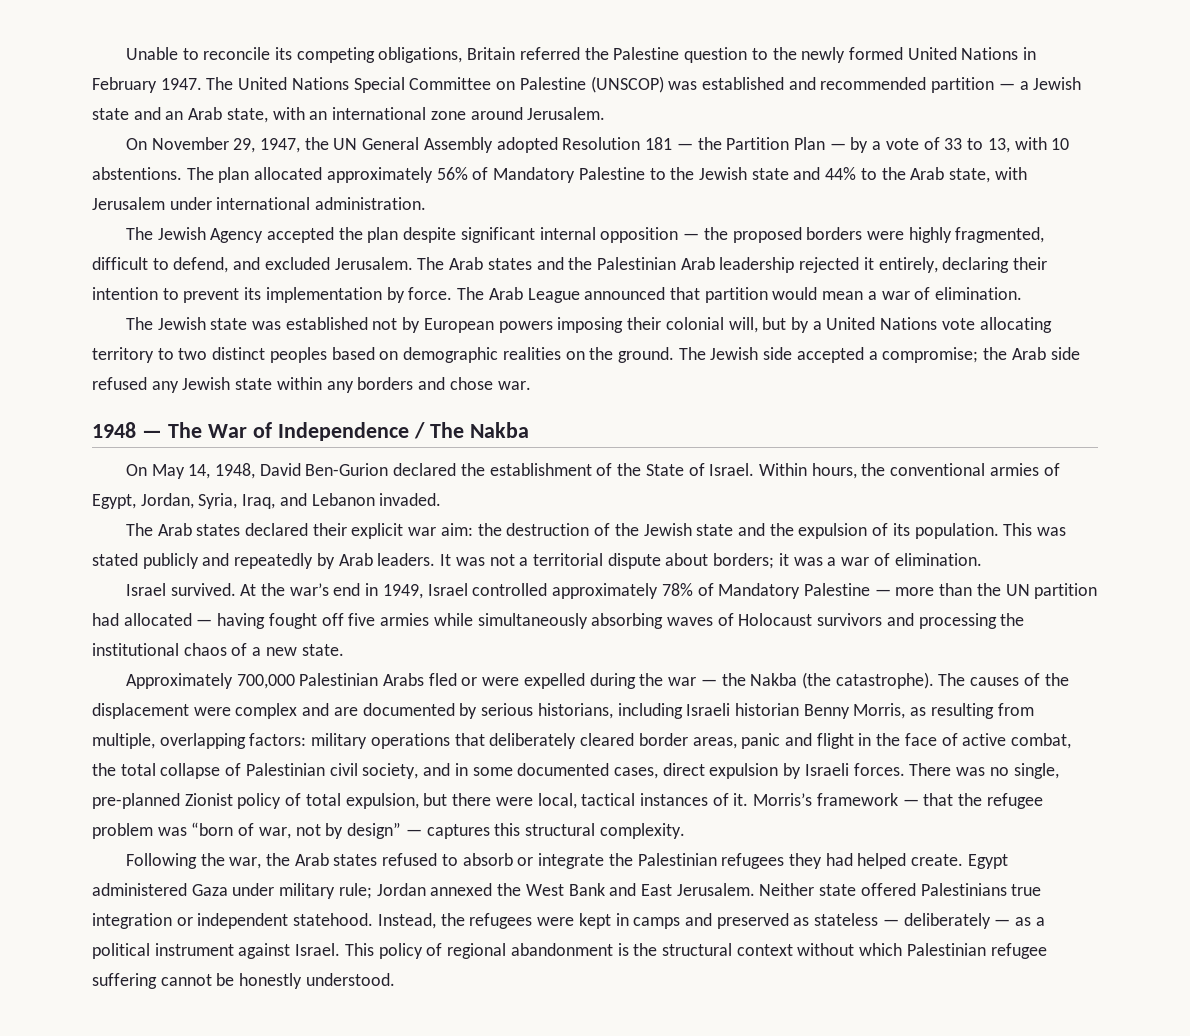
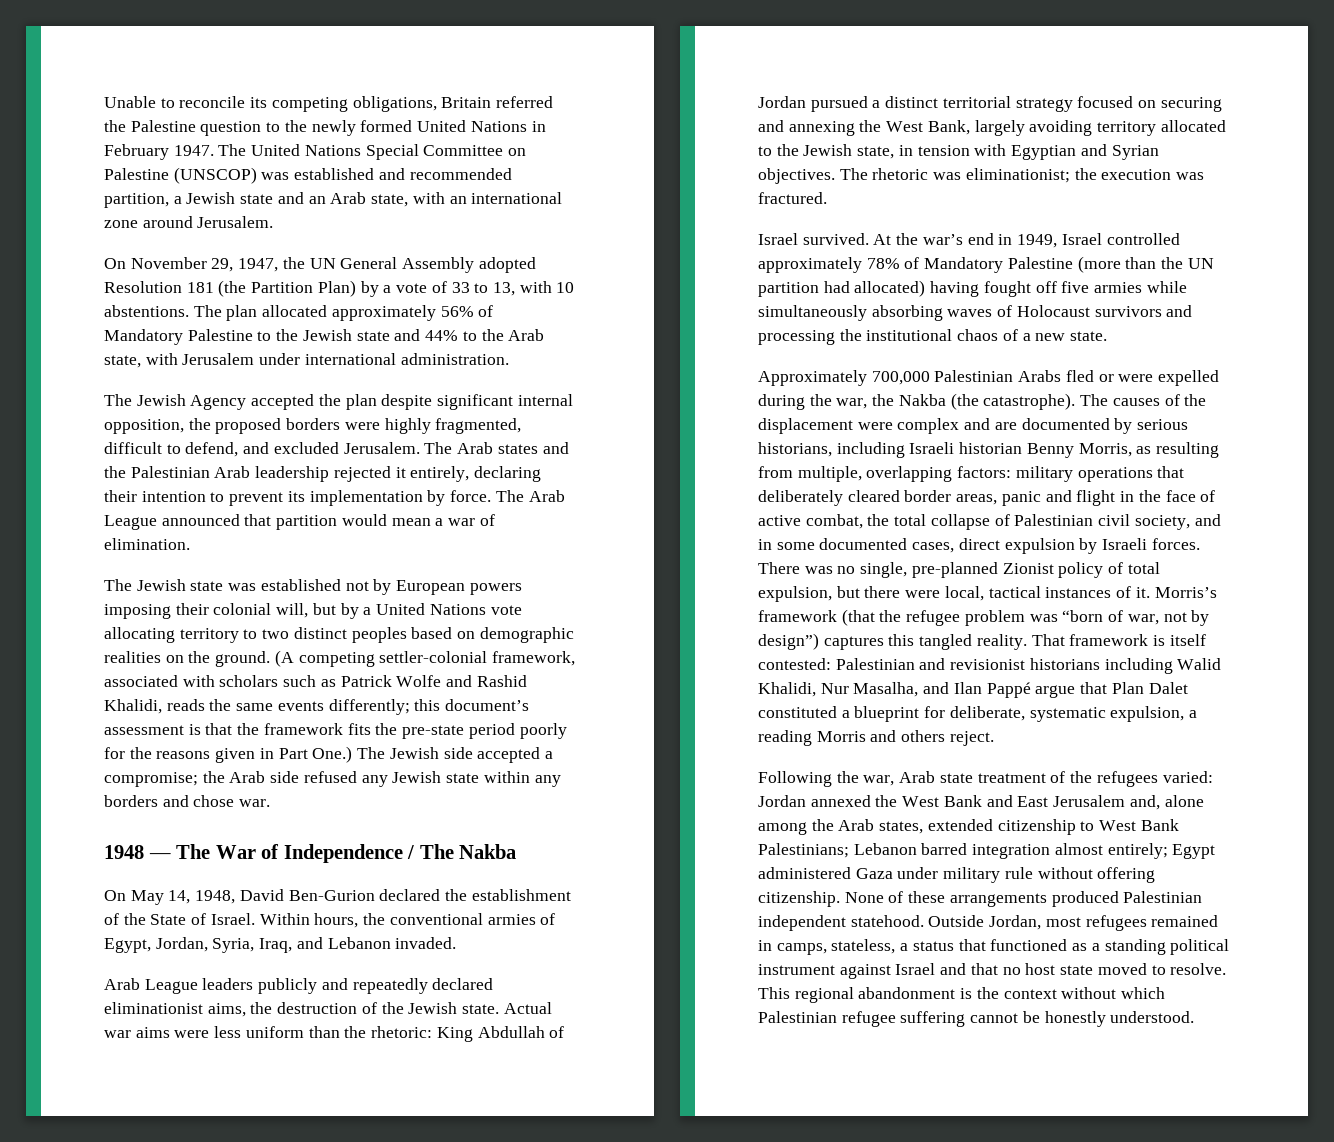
- The United Nations Special Committee on Palestine (UNSCOP) was established and recommended partition — a Jewish state and an Arab state, with an international zone around Jerusalem.
+ The United Nations Special Committee on Palestine (UNSCOP) was established and recommended partition, a Jewish state and an Arab state, with an international zone around Jerusalem.
- On November 29, 1947, the UN General Assembly adopted Resolution 181 — the Partition Plan — by a vote of 33 to 13, with 10 abstentions.
+ On November 29, 1947, the UN General Assembly adopted Resolution 181 (the Partition Plan) by a vote of 33 to 13, with 10 abstentions.
- The Jewish Agency accepted the plan despite significant internal opposition — the proposed borders were highly fragmented, difficult to defend, and excluded Jerusalem.
+ The Jewish Agency accepted the plan despite significant internal opposition, the proposed borders were highly fragmented, difficult to defend, and excluded Jerusalem.
- The Jewish side accepted a compromise; the Arab side refused any Jewish state within any borders and chose war.
+ (A competing settler-colonial framework, associated with scholars such as Patrick Wolfe and Rashid Khalidi, reads the same events differently; this document’s assessment is that the framework fits the pre-state period poorly for the reasons given in Part One.) The Jewish side accepted a compromise; the Arab side refused any Jewish state within any borders and chose war.
- The Arab states declared their explicit war aim: the destruction of the Jewish state and the expulsion of its population. This was stated publicly and repeatedly by Arab leaders. It was not a territorial dispute about borders; it was a war of elimination.
+ Arab League leaders publicly and repeatedly declared eliminationist aims, the destruction of the Jewish state. Actual war aims were less uniform than the rhetoric: King Abdullah of Jordan pursued a distinct territorial strategy focused on securing and annexing the West Bank, largely avoiding territory allocated to the Jewish state, in tension with Egyptian and Syrian objectives. The rhetoric was eliminationist; the execution was fractured.
- At the war’s end in 1949, Israel controlled approximately 78% of Mandatory Palestine — more than the UN partition had allocated — having fought off five armies while simultaneously absorbing waves of Holocaust survivors and processing the institutional chaos of a new state.
+ At the war’s end in 1949, Israel controlled approximately 78% of Mandatory Palestine (more than the UN partition had allocated) having fought off five armies while simultaneously absorbing waves of Holocaust survivors and processing the institutional chaos of a new state.
- Approximately 700,000 Palestinian Arabs fled or were expelled during the war — the Nakba (the catastrophe).
+ Approximately 700,000 Palestinian Arabs fled or were expelled during the war, the Nakba (the catastrophe).
- Morris’s framework — that the refugee problem was “born of war, not by design” — captures this structural complexity.
- Following the war, the Arab states refused to absorb or integrate the Palestinian refugees they had helped create. Egypt administered Gaza under military rule; Jordan annexed the West Bank and East Jerusalem. Neither state offered Palestinians true integration or independent statehood. Instead, the refugees were kept in camps and preserved as stateless — deliberately — as a political instrument against Israel. This policy of regional abandonment is the structural context without which Palestinian refugee suffering cannot be honestly understood.
+ Morris’s framework (that the refugee problem was “born of war, not by design”) captures this tangled reality. That framework is itself contested: Palestinian and revisionist historians including Walid Khalidi, Nur Masalha, and Ilan Pappé argue that Plan Dalet constituted a blueprint for deliberate, systematic expulsion, a reading Morris and others reject.
+ Following the war, Arab state treatment of the refugees varied: Jordan annexed the West Bank and East Jerusalem and, alone among the Arab states, extended citizenship to West Bank Palestinians; Lebanon barred integration almost entirely; Egypt administered Gaza under military rule without offering citizenship. None of these arrangements produced Palestinian independent statehood. Outside Jordan, most refugees remained in camps, stateless, a status that functioned as a standing political instrument against Israel and that no host state moved to resolve. This regional abandonment is the context without which Palestinian refugee suffering cannot be honestly understood.

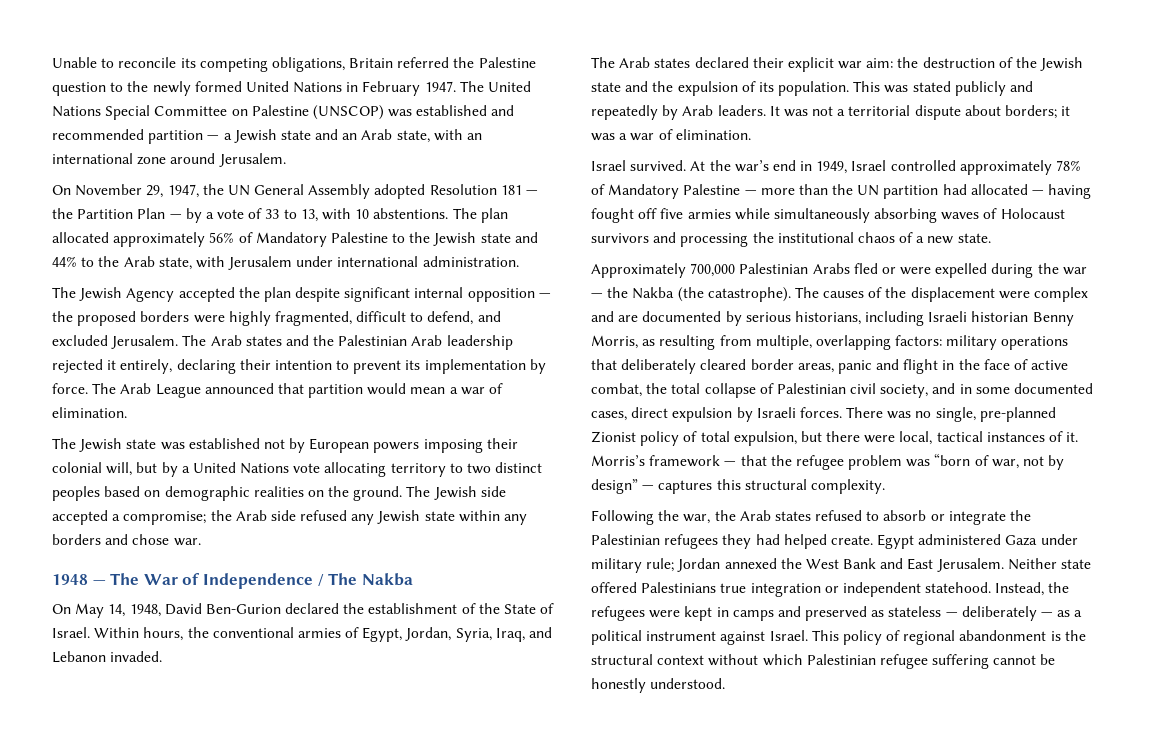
- The United Nations Special Committee on Palestine (UNSCOP) was established and recommended partition, a Jewish state and an Arab state, with an international zone around Jerusalem.
+ The United Nations Special Committee on Palestine (UNSCOP) was established and recommended partition — a Jewish state and an Arab state, with an international zone around Jerusalem.
- On November 29, 1947, the UN General Assembly adopted Resolution 181 (the Partition Plan) by a vote of 33 to 13, with 10 abstentions.
+ On November 29, 1947, the UN General Assembly adopted Resolution 181 — the Partition Plan — by a vote of 33 to 13, with 10 abstentions.
- The Jewish Agency accepted the plan despite significant internal opposition, the proposed borders were highly fragmented, difficult to defend, and excluded Jerusalem.
+ The Jewish Agency accepted the plan despite significant internal opposition — the proposed borders were highly fragmented, difficult to defend, and excluded Jerusalem.
- (A competing settler-colonial framework, associated with scholars such as Patrick Wolfe and Rashid Khalidi, reads the same events differently; this document’s assessment is that the framework fits the pre-state period poorly for the reasons given in Part One.) The Jewish side accepted a compromise; the Arab side refused any Jewish state within any borders and chose war.
+ The Jewish side accepted a compromise; the Arab side refused any Jewish state within any borders and chose war.
- Arab League leaders publicly and repeatedly declared eliminationist aims, the destruction of the Jewish state. Actual war aims were less uniform than the rhetoric: King Abdullah of Jordan pursued a distinct territorial strategy focused on securing and annexing the West Bank, largely avoiding territory allocated to the Jewish state, in tension with Egyptian and Syrian objectives. The rhetoric was eliminationist; the execution was fractured.
+ The Arab states declared their explicit war aim: the destruction of the Jewish state and the expulsion of its population. This was stated publicly and repeatedly by Arab leaders. It was not a territorial dispute about borders; it was a war of elimination.
- At the war’s end in 1949, Israel controlled approximately 78% of Mandatory Palestine (more than the UN partition had allocated) having fought off five armies while simultaneously absorbing waves of Holocaust survivors and processing the institutional chaos of a new state.
+ At the war’s end in 1949, Israel controlled approximately 78% of Mandatory Palestine — more than the UN partition had allocated — having fought off five armies while simultaneously absorbing waves of Holocaust survivors and processing the institutional chaos of a new state.
- Approximately 700,000 Palestinian Arabs fled or were expelled during the war, the Nakba (the catastrophe).
+ Approximately 700,000 Palestinian Arabs fled or were expelled during the war — the Nakba (the catastrophe).
- Morris’s framework (that the refugee problem was “born of war, not by design”) captures this tangled reality. That framework is itself contested: Palestinian and revisionist historians including Walid Khalidi, Nur Masalha, and Ilan Pappé argue that Plan Dalet constituted a blueprint for deliberate, systematic expulsion, a reading Morris and others reject.
- Following the war, Arab state treatment of the refugees varied: Jordan annexed the West Bank and East Jerusalem and, alone among the Arab states, extended citizenship to West Bank Palestinians; Lebanon barred integration almost entirely; Egypt administered Gaza under military rule without offering citizenship. None of these arrangements produced Palestinian independent statehood. Outside Jordan, most refugees remained in camps, stateless, a status that functioned as a standing political instrument against Israel and that no host state moved to resolve. This regional abandonment is the context without which Palestinian refugee suffering cannot be honestly understood.
+ Morris’s framework — that the refugee problem was “born of war, not by design” — captures this structural complexity.
+ Following the war, the Arab states refused to absorb or integrate the Palestinian refugees they had helped create. Egypt administered Gaza under military rule; Jordan annexed the West Bank and East Jerusalem. Neither state offered Palestinians true integration or independent statehood. Instead, the refugees were kept in camps and preserved as stateless — deliberately — as a political instrument against Israel. This policy of regional abandonment is the structural context without which Palestinian refugee suffering cannot be honestly understood.

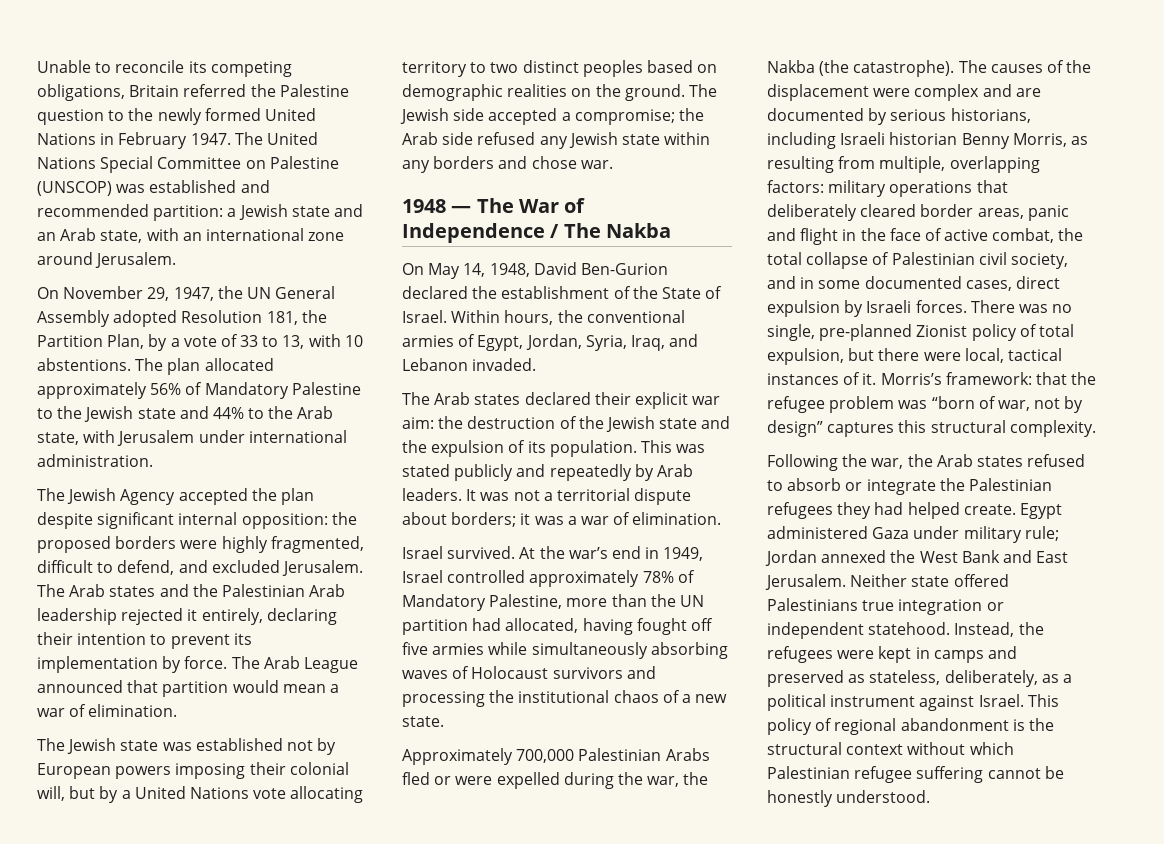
- The United Nations Special Committee on Palestine (UNSCOP) was established and recommended partition — a Jewish state and an Arab state, with an international zone around Jerusalem.
+ The United Nations Special Committee on Palestine (UNSCOP) was established and recommended partition: a Jewish state and an Arab state, with an international zone around Jerusalem.
- On November 29, 1947, the UN General Assembly adopted Resolution 181 — the Partition Plan — by a vote of 33 to 13, with 10 abstentions.
+ On November 29, 1947, the UN General Assembly adopted Resolution 181, the Partition Plan, by a vote of 33 to 13, with 10 abstentions.
- The Jewish Agency accepted the plan despite significant internal opposition — the proposed borders were highly fragmented, difficult to defend, and excluded Jerusalem.
+ The Jewish Agency accepted the plan despite significant internal opposition: the proposed borders were highly fragmented, difficult to defend, and excluded Jerusalem.
- At the war’s end in 1949, Israel controlled approximately 78% of Mandatory Palestine — more than the UN partition had allocated — having fought off five armies while simultaneously absorbing waves of Holocaust survivors and processing the institutional chaos of a new state.
+ At the war’s end in 1949, Israel controlled approximately 78% of Mandatory Palestine, more than the UN partition had allocated, having fought off five armies while simultaneously absorbing waves of Holocaust survivors and processing the institutional chaos of a new state.
- Approximately 700,000 Palestinian Arabs fled or were expelled during the war — the Nakba (the catastrophe).
+ Approximately 700,000 Palestinian Arabs fled or were expelled during the war, the Nakba (the catastrophe).
- Morris’s framework — that the refugee problem was “born of war, not by design” — captures this structural complexity.
+ Morris’s framework: that the refugee problem was “born of war, not by design” captures this structural complexity.
- Instead, the refugees were kept in camps and preserved as stateless — deliberately — as a political instrument against Israel.
+ Instead, the refugees were kept in camps and preserved as stateless, deliberately, as a political instrument against Israel.

